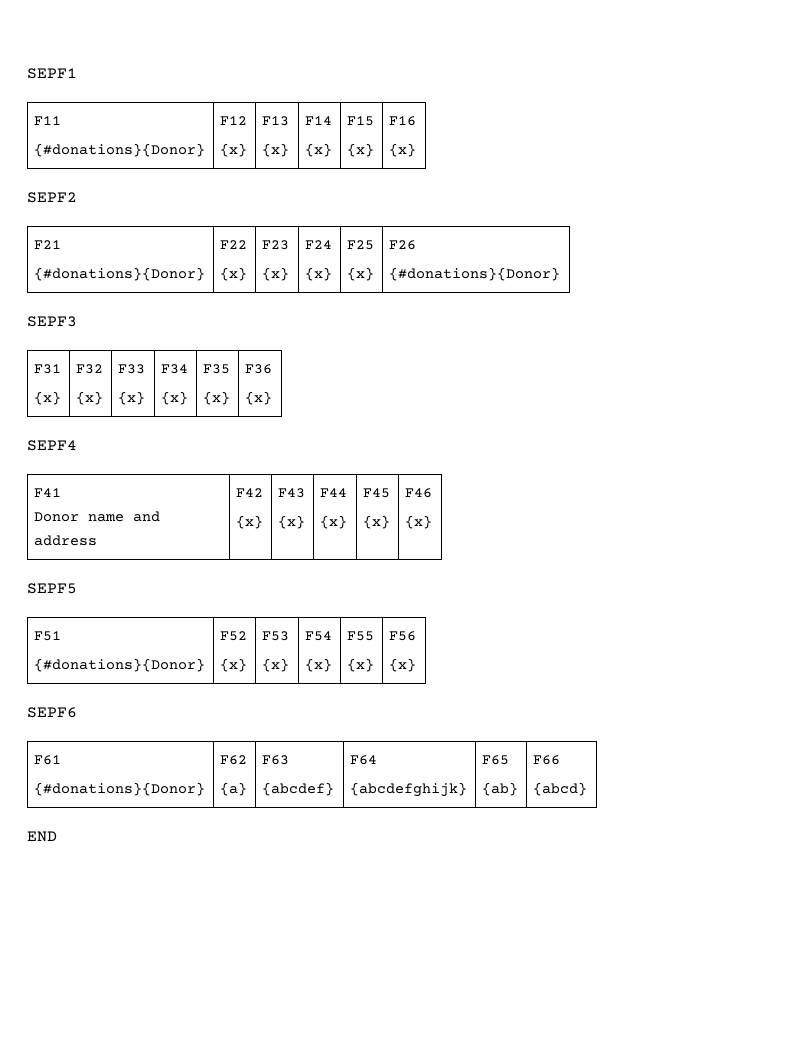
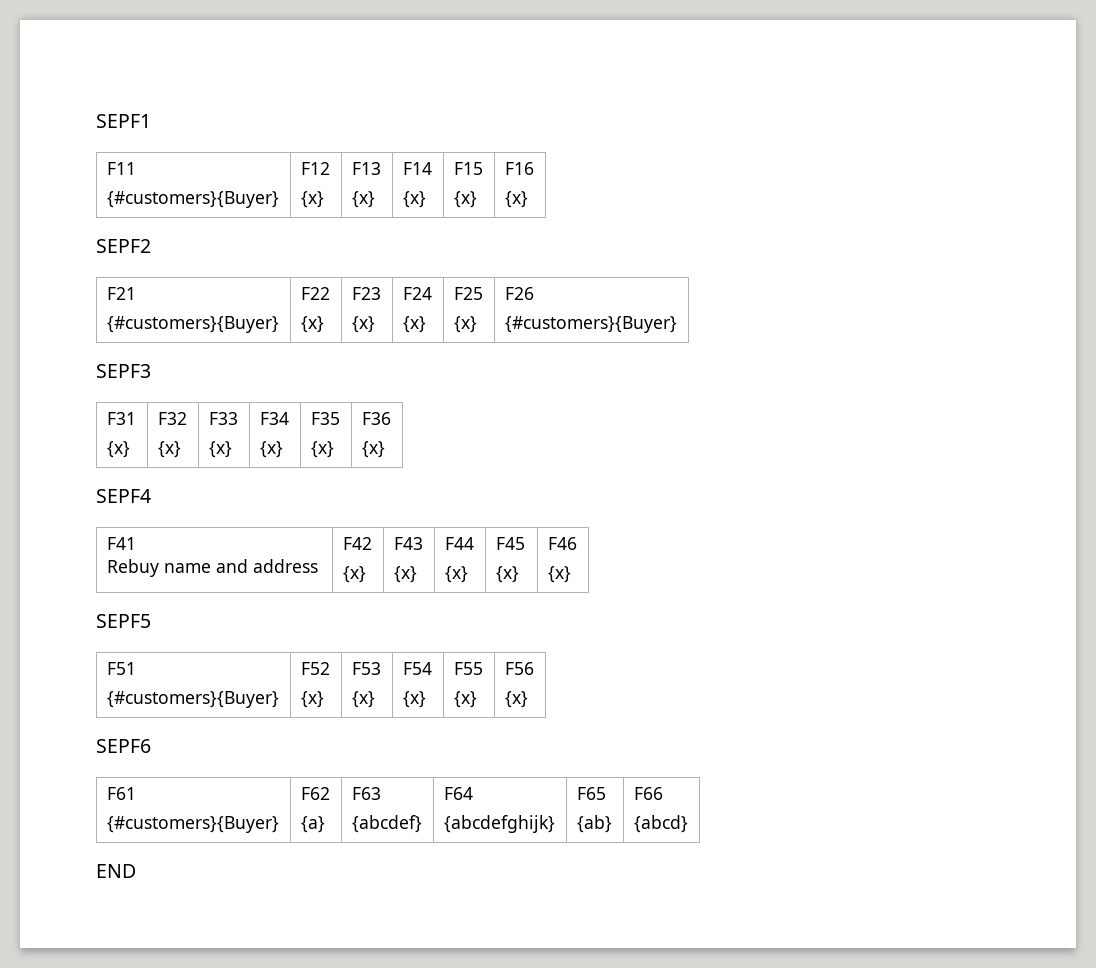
  F11
- {#donations}{Donor} | F12
+ {#customers}{Buyer} | F12
  F21
- {#donations}{Donor} | F22
+ {#customers}{Buyer} | F22
  {x} | F23
  {x} | F24
  {x} | F25
  {x} | F26
- {#donations}{Donor}
+ {#customers}{Buyer}
  F41
- Donor name and address | F42
+ Rebuy name and address | F42
  F51
- {#donations}{Donor} | F52
+ {#customers}{Buyer} | F52
  F61
- {#donations}{Donor} | F62
+ {#customers}{Buyer} | F62

